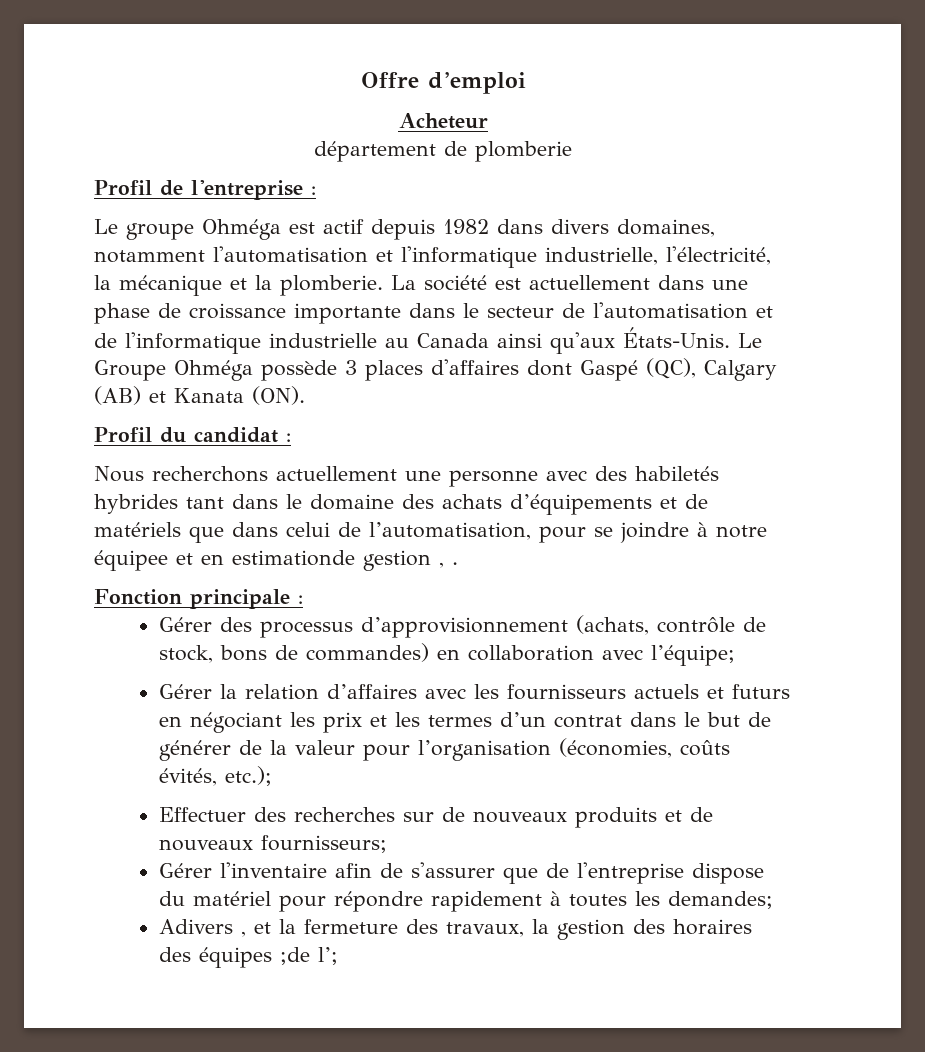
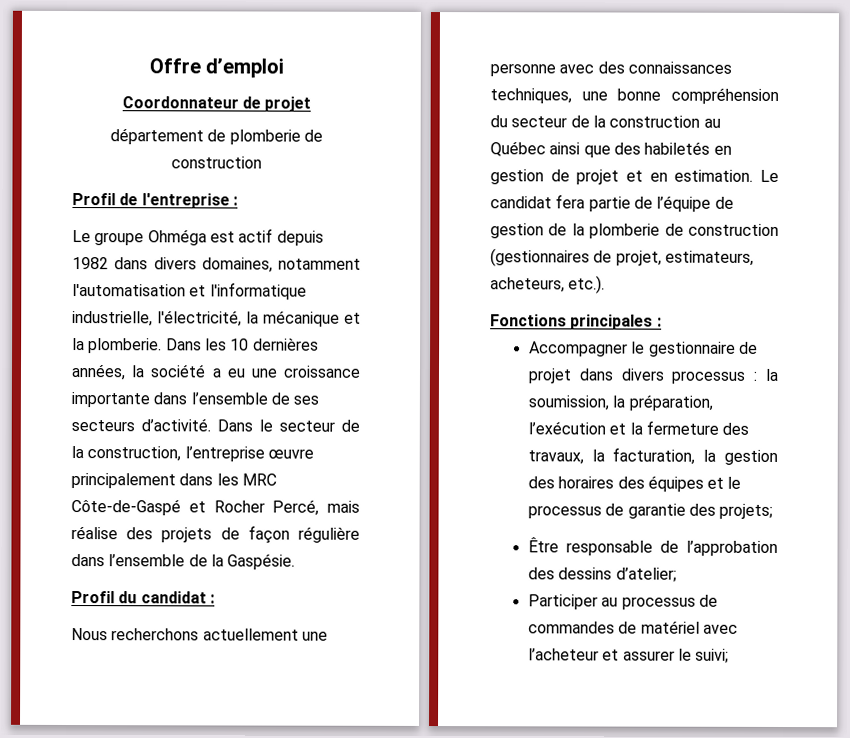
- Acheteur
+ Coordonnateur de projet
- département de plomberie
+ département de plomberie de construction
- La société est actuellement dans une phase de croissance importante dans le secteur de l'automatisation et de l'informatique industrielle au Canada ainsi qu'aux États-Unis. Le Groupe Ohméga possède 3 places d'affaires dont Gaspé (QC), Calgary (AB) et Kanata (ON).
+ Dans les 10 dernières années, la société a eu une croissance importante dans l’ensemble de ses secteurs d’activité. Dans le secteur de la construction, l’entreprise œuvre principalement dans les MRC Côte-de-Gaspé et Rocher Percé, mais réalise des projets de façon régulière dans l’ensemble de la Gaspésie.
- Nous recherchons actuellement une personne avec des habiletés hybrides tant dans le domaine des achats d’équipements et de matériels que dans celui de l’automatisation, pour se joindre à notre équipee et en estimationde gestion , .
- Fonction principale :
- Gérer des processus d’approvisionnement (achats, contrôle de stock, bons de commandes) en collaboration avec l’équipe;
- Gérer la relation d’affaires avec les fournisseurs actuels et futurs en négociant les prix et les termes d’un contrat dans le but de générer de la valeur pour l’organisation (économies, coûts évités, etc.);
- Effectuer des recherches sur de nouveaux produits et de nouveaux fournisseurs;
- Gérer l'inventaire afin de s'assurer que de l'entreprise dispose du matériel pour répondre rapidement à toutes les demandes;
- Adivers , et la fermeture des travaux, la gestion des horaires des équipes ;de l’;
+ Nous recherchons actuellement une personne avec des connaissances techniques, une bonne compréhension du secteur de la construction au Québec ainsi que des habiletés en gestion de projet et en estimation. Le candidat fera partie de l’équipe de gestion de la plomberie de construction (gestionnaires de projet, estimateurs, acheteurs, etc.).
+ Fonctions principales :
+ Accompagner le gestionnaire de projet dans divers processus : la soumission, la préparation, l’exécution et la fermeture des travaux, la facturation, la gestion des horaires des équipes et le processus de garantie des projets;
+ Être responsable de l’approbation des dessins d’atelier;
+ Participer au processus de commandes de matériel avec l’acheteur et assurer le suivi;

